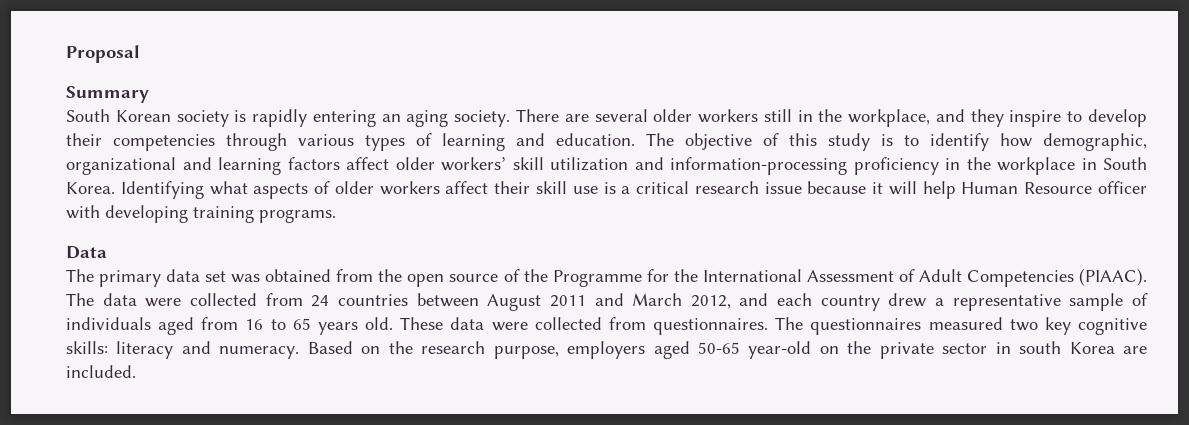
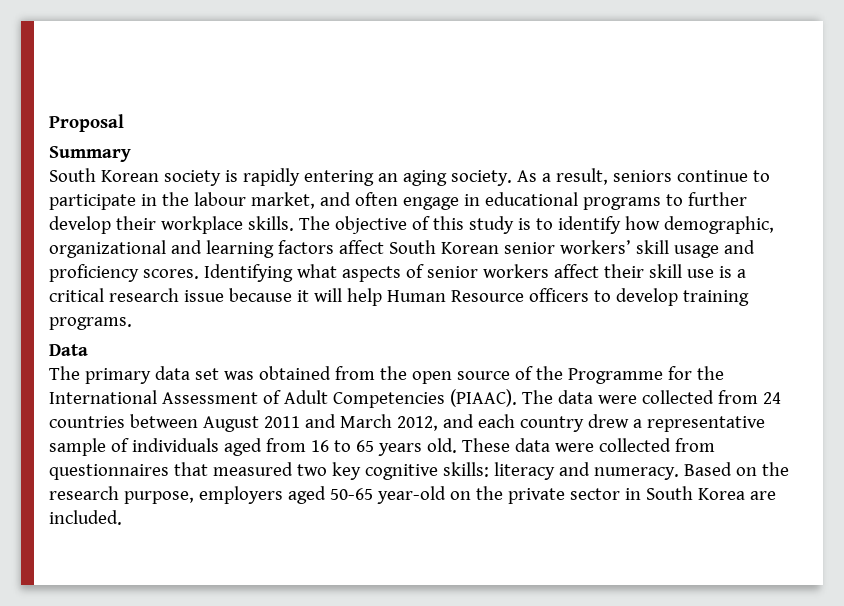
- There are several older workers still in the workplace, and they inspire to develop their competencies through various types of learning and education.
+ As a result, seniors continue to participate in the labour market, and often engage in educational programs to further develop their workplace skills.
- The objective of this study is to identify how demographic, organizational and learning factors affect older workers’ skill utilization and information-processing proficiency in the workplace in South Korea.
+ The objective of this study is to identify how demographic, organizational and learning factors affect South Korean senior workers’ skill usage and proficiency scores.
- Identifying what aspects of older workers affect their skill use is a critical research issue because it will help Human Resource officer with developing training programs.
+ Identifying what aspects of senior workers affect their skill use is a critical research issue because it will help Human Resource officers to develop training programs.
- These data were collected from questionnaires. The questionnaires measured two key cognitive skills: literacy and numeracy.
+ These data were collected from questionnaires that measured two key cognitive skills: literacy and numeracy.
- Based on the research purpose, employers aged 50-65 year-old on the private sector in south Korea are included.
+ Based on the research purpose, employers aged 50-65 year-old on the private sector in South Korea are included.

